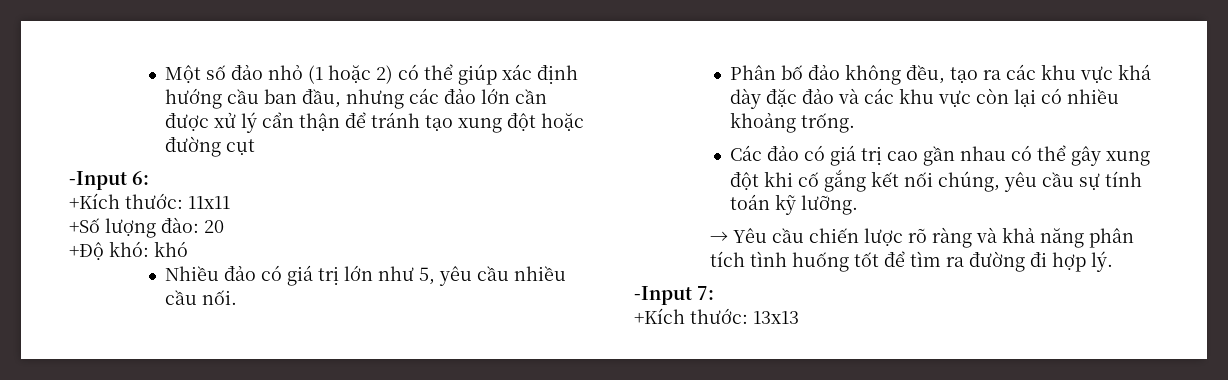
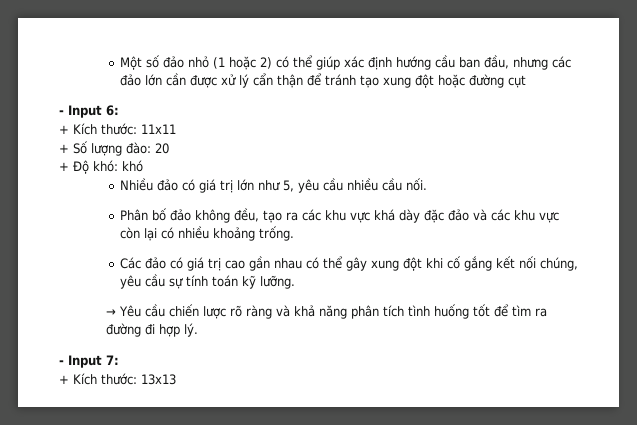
- -Input 6:
+ - Input 6:
- +Kích thước: 11x11
+ + Kích thước: 11x11
- +Số lượng đào: 20
+ + Số lượng đào: 20
- +Độ khó: khó
+ + Độ khó: khó
- -Input 7:
+ - Input 7:
- +Kích thước: 13x13
+ + Kích thước: 13x13

